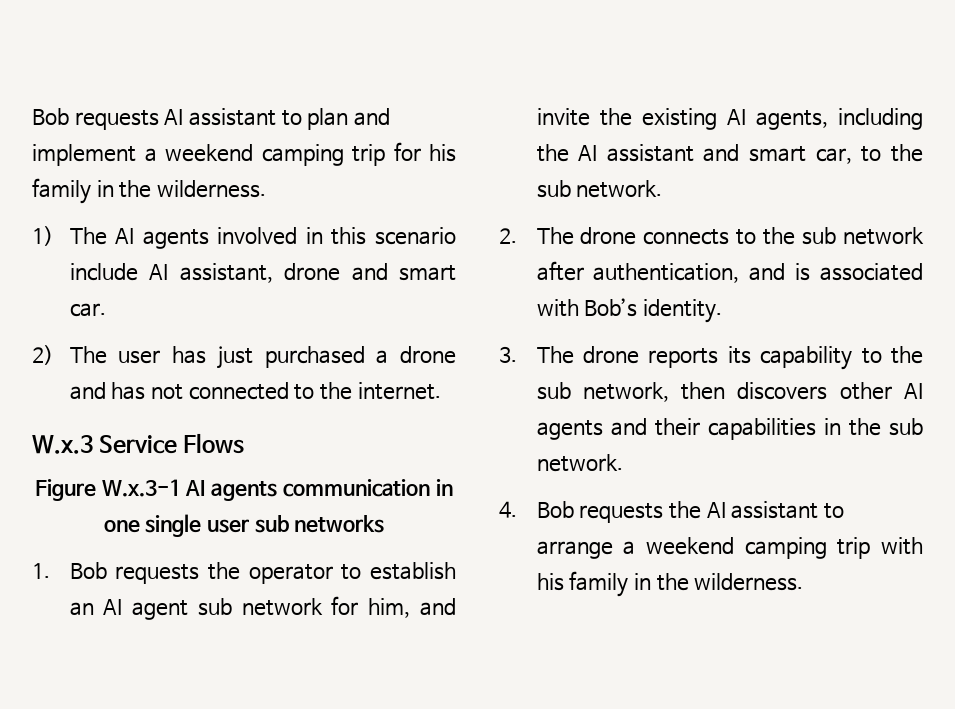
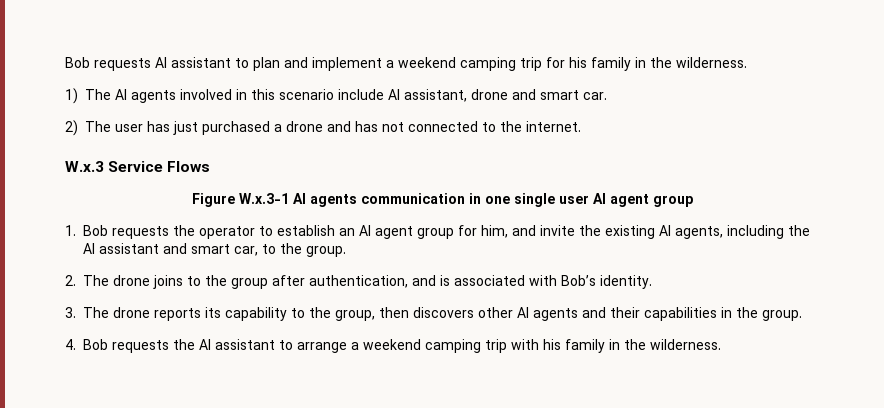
- Figure W.x.3-1 AI agents communication in one single user sub networks
+ Figure W.x.3-1 AI agents communication in one single user AI agent group
- 1. Bob requests the operator to establish an AI agent sub network for him, and invite the existing AI agents, including the AI assistant and smart car, to the sub network.
+ 1. Bob requests the operator to establish an AI agent group for him, and invite the existing AI agents, including the AI assistant and smart car, to the group.
- 2. The drone connects to the sub network after authentication, and is associated with Bob’s identity.
+ 2. The drone joins to the group after authentication, and is associated with Bob’s identity.
- 3. The drone reports its capability to the sub network, then discovers other AI agents and their capabilities in the sub network.
+ 3. The drone reports its capability to the group, then discovers other AI agents and their capabilities in the group.

